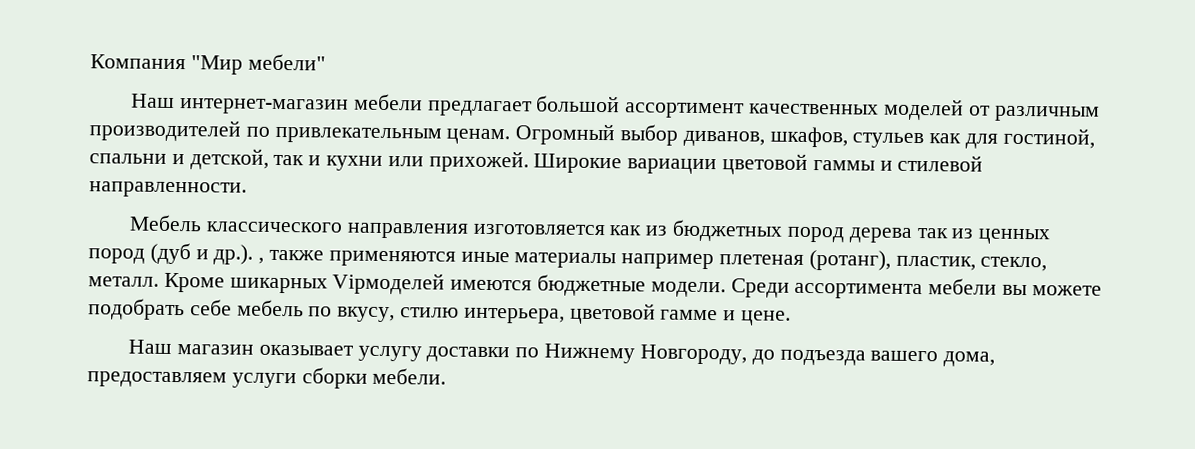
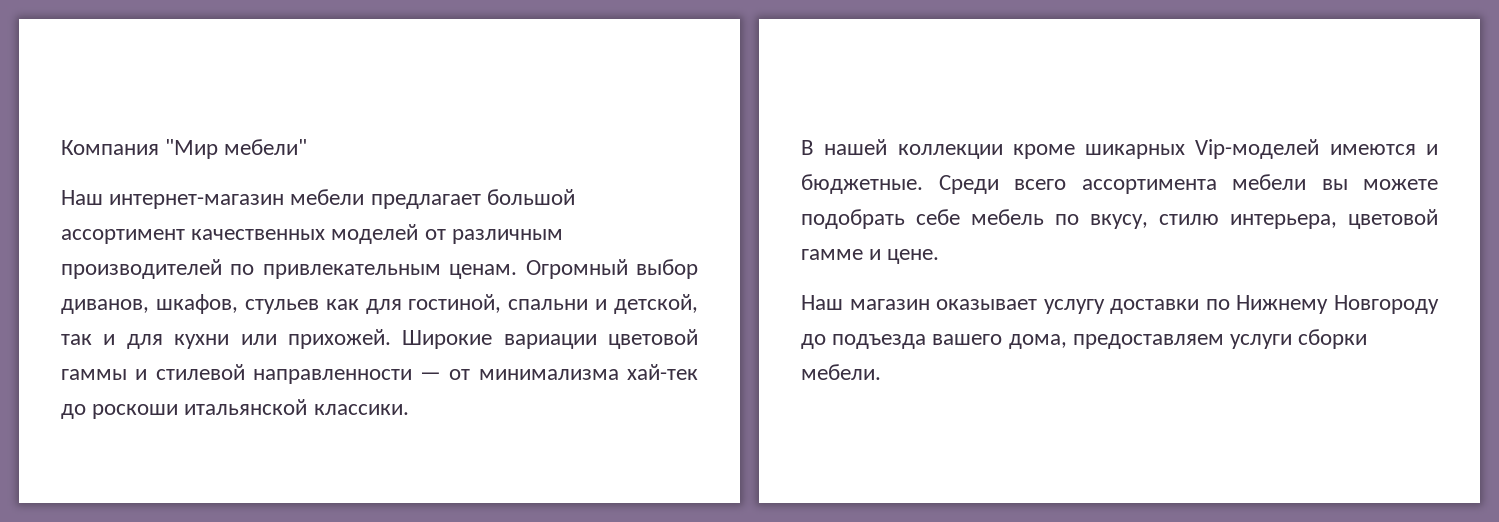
- Огромный выбор диванов, шкафов, стульев как для гостиной, спальни и детской, так и кухни или прихожей.
+ Огромный выбор диванов, шкафов, стульев как для гостиной, спальни и детской, так и для кухни или прихожей.
- Широкие вариации цветовой гаммы и стилевой направленности.
- Мебель классического направления изготовляется как из бюджетных пород дерева так из ценных пород (дуб и др.). , также применяются иные материалы например плетеная (ротанг), пластик, стекло, металл. Кроме шикарных Vipмоделей имеются бюджетные модели. Среди ассортимента мебели вы можете подобрать себе мебель по вкусу, стилю интерьера, цветовой гамме и цене.
+ Широкие вариации цветовой гаммы и стилевой направленности — от минимализма хай-тек до роскоши итальянской классики.
+ В нашей коллекции кроме шикарных Vip-моделей имеются и бюджетные. Среди всего ассортимента мебели вы можете подобрать себе мебель по вкусу, стилю интерьера, цветовой гамме и цене.
- Наш магазин оказывает услугу доставки по Нижнему Новгороду, до подъезда вашего дома, предоставляем услуги сборки мебели.
+ Наш магазин оказывает услугу доставки по Нижнему Новгороду до подъезда вашего дома, предоставляем услуги сборки мебели.

